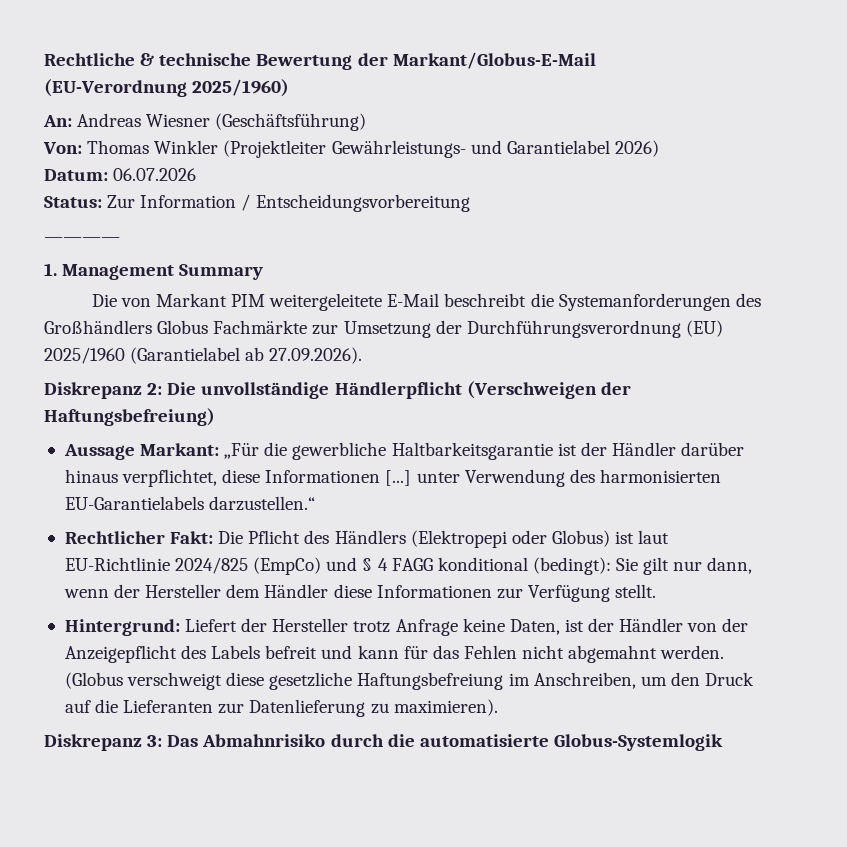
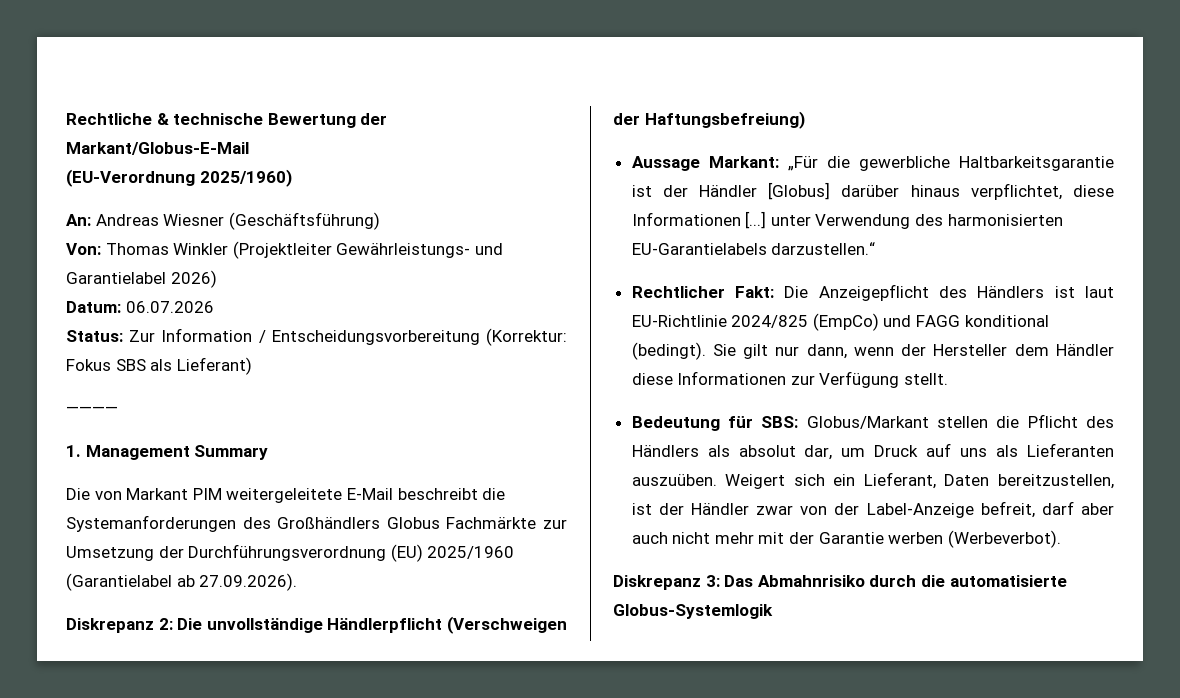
- Status: Zur Information / Entscheidungsvorbereitung
+ Status: Zur Information / Entscheidungsvorbereitung (Korrektur: Fokus SBS als Lieferant)
- Aussage Markant: „Für die gewerbliche Haltbarkeitsgarantie ist der Händler darüber hinaus verpflichtet, diese Informationen [...] unter Verwendung des harmonisierten EU-Garantielabels darzustellen.“
+ Aussage Markant: „Für die gewerbliche Haltbarkeitsgarantie ist der Händler [Globus] darüber hinaus verpflichtet, diese Informationen [...] unter Verwendung des harmonisierten EU-Garantielabels darzustellen.“
- Rechtlicher Fakt: Die Pflicht des Händlers (Elektropepi oder Globus) ist laut EU-Richtlinie 2024/825 (EmpCo) und § 4 FAGG konditional (bedingt): Sie gilt nur dann, wenn der Hersteller dem Händler diese Informationen zur Verfügung stellt.
+ Rechtlicher Fakt: Die Anzeigepflicht des Händlers ist laut EU-Richtlinie 2024/825 (EmpCo) und FAGG konditional (bedingt). Sie gilt nur dann, wenn der Hersteller dem Händler diese Informationen zur Verfügung stellt.
- Hintergrund: Liefert der Hersteller trotz Anfrage keine Daten, ist der Händler von der Anzeigepflicht des Labels befreit und kann für das Fehlen nicht abgemahnt werden. (Globus verschweigt diese gesetzliche Haftungsbefreiung im Anschreiben, um den Druck auf die Lieferanten zur Datenlieferung zu maximieren).
+ Bedeutung für SBS: Globus/Markant stellen die Pflicht des Händlers als absolut dar, um Druck auf uns als Lieferanten auszuüben. Weigert sich ein Lieferant, Daten bereitzustellen, ist der Händler zwar von der Label-Anzeige befreit, darf aber auch nicht mehr mit der Garantie werben (Werbeverbot).

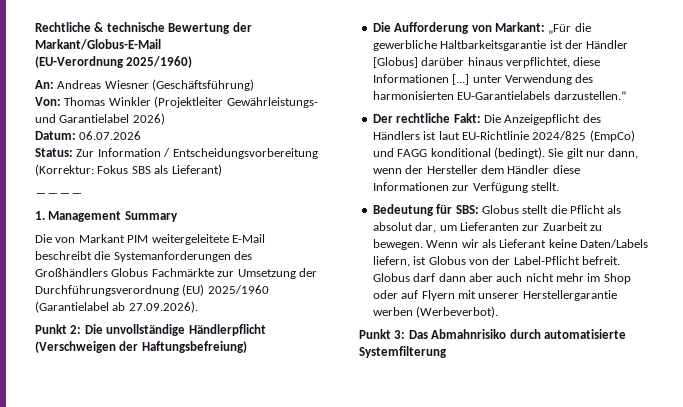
- Diskrepanz 2: Die unvollständige Händlerpflicht (Verschweigen der Haftungsbefreiung)
+ Punkt 2: Die unvollständige Händlerpflicht (Verschweigen der Haftungsbefreiung)
- Aussage Markant: „Für die gewerbliche Haltbarkeitsgarantie ist der Händler [Globus] darüber hinaus verpflichtet, diese Informationen [...] unter Verwendung des harmonisierten EU-Garantielabels darzustellen.“
+ Die Aufforderung von Markant: „Für die gewerbliche Haltbarkeitsgarantie ist der Händler [Globus] darüber hinaus verpflichtet, diese Informationen [...] unter Verwendung des harmonisierten EU-Garantielabels darzustellen.“
- Rechtlicher Fakt: Die Anzeigepflicht des Händlers ist laut EU-Richtlinie 2024/825 (EmpCo) und FAGG konditional (bedingt).
+ Der rechtliche Fakt: Die Anzeigepflicht des Händlers ist laut EU-Richtlinie 2024/825 (EmpCo) und FAGG konditional (bedingt).
- Bedeutung für SBS: Globus/Markant stellen die Pflicht des Händlers als absolut dar, um Druck auf uns als Lieferanten auszuüben. Weigert sich ein Lieferant, Daten bereitzustellen, ist der Händler zwar von der Label-Anzeige befreit, darf aber auch nicht mehr mit der Garantie werben (Werbeverbot).
+ Bedeutung für SBS: Globus stellt die Pflicht als absolut dar, um Lieferanten zur Zuarbeit zu bewegen. Wenn wir als Lieferant keine Daten/Labels liefern, ist Globus von der Label-Pflicht befreit. Globus darf dann aber auch nicht mehr im Shop oder auf Flyern mit unserer Herstellergarantie werben (Werbeverbot).
- Diskrepanz 3: Das Abmahnrisiko durch die automatisierte Globus-Systemlogik
+ Punkt 3: Das Abmahnrisiko durch automatisierte Systemfilterung

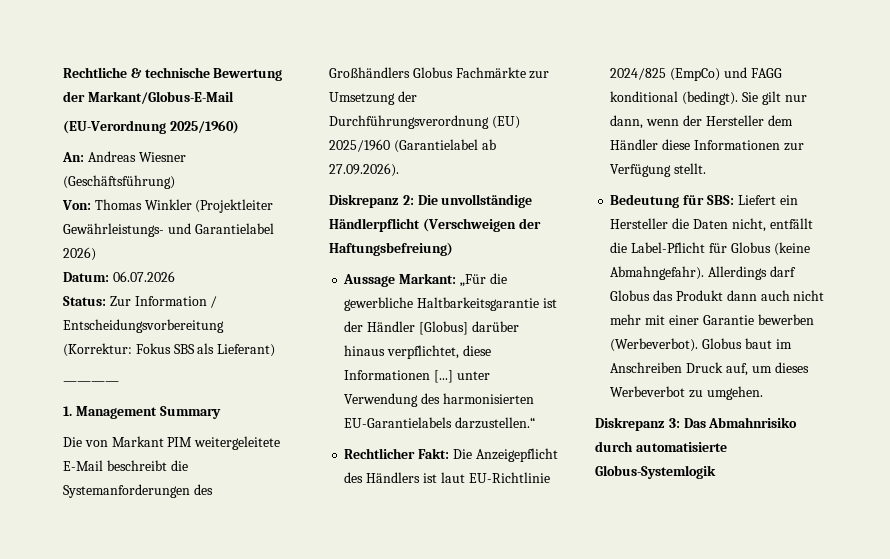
- Punkt 2: Die unvollständige Händlerpflicht (Verschweigen der Haftungsbefreiung)
+ Diskrepanz 2: Die unvollständige Händlerpflicht (Verschweigen der Haftungsbefreiung)
- Die Aufforderung von Markant: „Für die gewerbliche Haltbarkeitsgarantie ist der Händler [Globus] darüber hinaus verpflichtet, diese Informationen [...] unter Verwendung des harmonisierten EU-Garantielabels darzustellen.“
+ Aussage Markant: „Für die gewerbliche Haltbarkeitsgarantie ist der Händler [Globus] darüber hinaus verpflichtet, diese Informationen [...] unter Verwendung des harmonisierten EU-Garantielabels darzustellen.“
- Der rechtliche Fakt: Die Anzeigepflicht des Händlers ist laut EU-Richtlinie 2024/825 (EmpCo) und FAGG konditional (bedingt).
+ Rechtlicher Fakt: Die Anzeigepflicht des Händlers ist laut EU-Richtlinie 2024/825 (EmpCo) und FAGG konditional (bedingt).
- Bedeutung für SBS: Globus stellt die Pflicht als absolut dar, um Lieferanten zur Zuarbeit zu bewegen. Wenn wir als Lieferant keine Daten/Labels liefern, ist Globus von der Label-Pflicht befreit. Globus darf dann aber auch nicht mehr im Shop oder auf Flyern mit unserer Herstellergarantie werben (Werbeverbot).
- Punkt 3: Das Abmahnrisiko durch automatisierte Systemfilterung
+ Bedeutung für SBS: Liefert ein Hersteller die Daten nicht, entfällt die Label-Pflicht für Globus (keine Abmahngefahr). Allerdings darf Globus das Produkt dann auch nicht mehr mit einer Garantie bewerben (Werbeverbot). Globus baut im Anschreiben Druck auf, um dieses Werbeverbot zu umgehen.
+ Diskrepanz 3: Das Abmahnrisiko durch automatisierte Globus-Systemlogik

